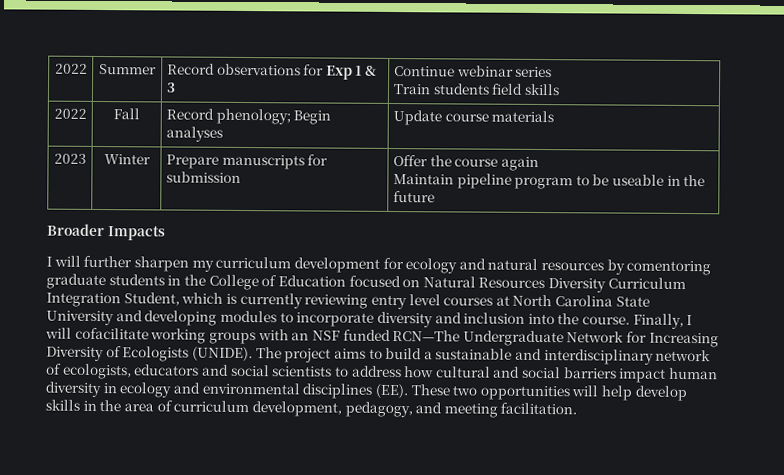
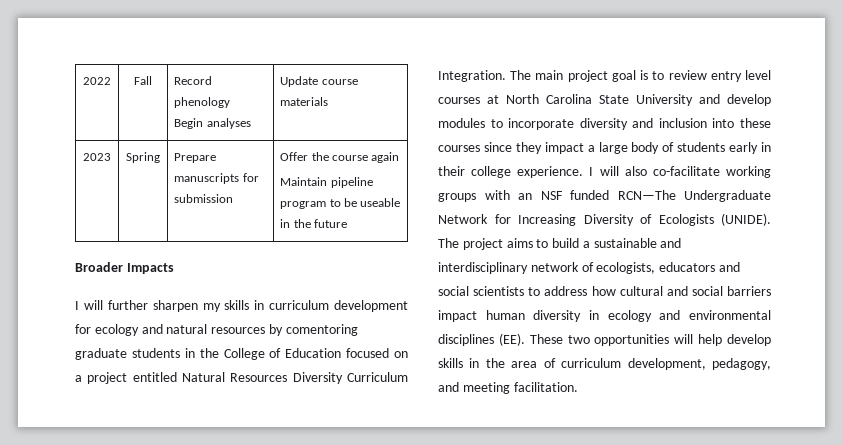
- 2022 | Summer | Record observations for Exp 1 & 3 | Continue webinar series
- Train students field skills
- 2022 | Fall | Record phenology; Begin analyses | Update course materials
+ 2022 | Fall | Record phenology
+ Begin analyses | Update course materials
- 2023 | Winter | Prepare manuscripts for submission | Offer the course again
+ 2023 | Spring | Prepare manuscripts for submission | Offer the course again
- I will further sharpen my curriculum development for ecology and natural resources by comentoring graduate students in the College of Education focused on Natural Resources Diversity Curriculum Integration Student, which is currently reviewing entry level courses at North Carolina State University and developing modules to incorporate diversity and inclusion into the course. Finally, I will cofacilitate working groups with an NSF funded RCN—The Undergraduate Network for Increasing Diversity of Ecologists (UNIDE).
+ I will further sharpen my skills in curriculum development for ecology and natural resources by comentoring graduate students in the College of Education focused on a project entitled Natural Resources Diversity Curriculum Integration. The main project goal is to review entry level courses at North Carolina State University and develop modules to incorporate diversity and inclusion into these courses since they impact a large body of students early in their college experience. I will also co-facilitate working groups with an NSF funded RCN—The Undergraduate Network for Increasing Diversity of Ecologists (UNIDE).

